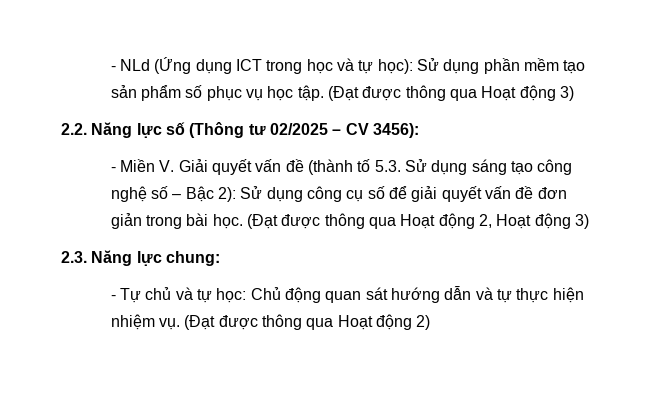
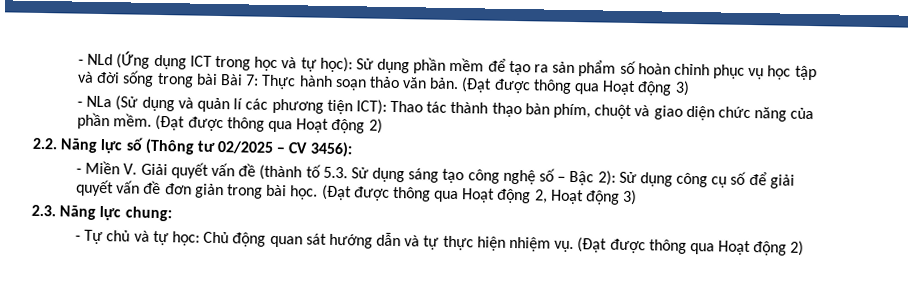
- - NLd (Ứng dụng ICT trong học và tự học): Sử dụng phần mềm tạo sản phẩm số phục vụ học tập.
+ - NLd (Ứng dụng ICT trong học và tự học): Sử dụng phần mềm để tạo ra sản phẩm số hoàn chỉnh phục vụ học tập và đời sống trong bài Bài 7: Thực hành soạn thảo văn bản.
+ - NLa (Sử dụng và quản lí các phương tiện ICT): Thao tác thành thạo bàn phím, chuột và giao diện chức năng của phần mềm. (Đạt được thông qua Hoạt động 2)

